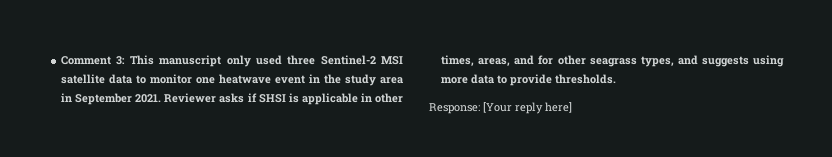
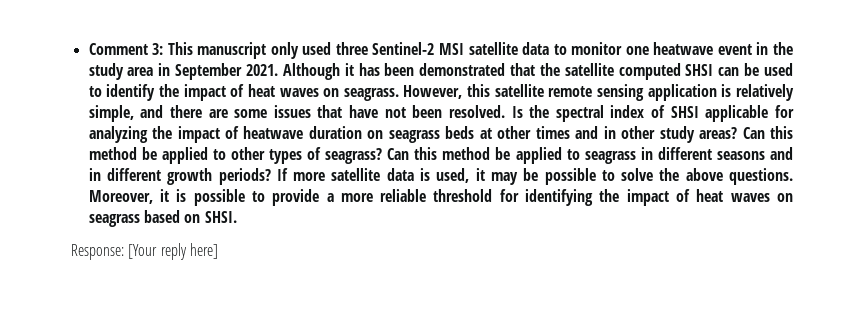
- Reviewer asks if SHSI is applicable in other times, areas, and for other seagrass types, and suggests using more data to provide thresholds.
+ Although it has been demonstrated that the satellite computed SHSI can be used to identify the impact of heat waves on seagrass. However, this satellite remote sensing application is relatively simple, and there are some issues that have not been resolved. Is the spectral index of SHSI applicable for analyzing the impact of heatwave duration on seagrass beds at other times and in other study areas? Can this method be applied to other types of seagrass? Can this method be applied to seagrass in different seasons and in different growth periods? If more satellite data is used, it may be possible to solve the above questions. Moreover, it is possible to provide a more reliable threshold for identifying the impact of heat waves on seagrass based on SHSI.

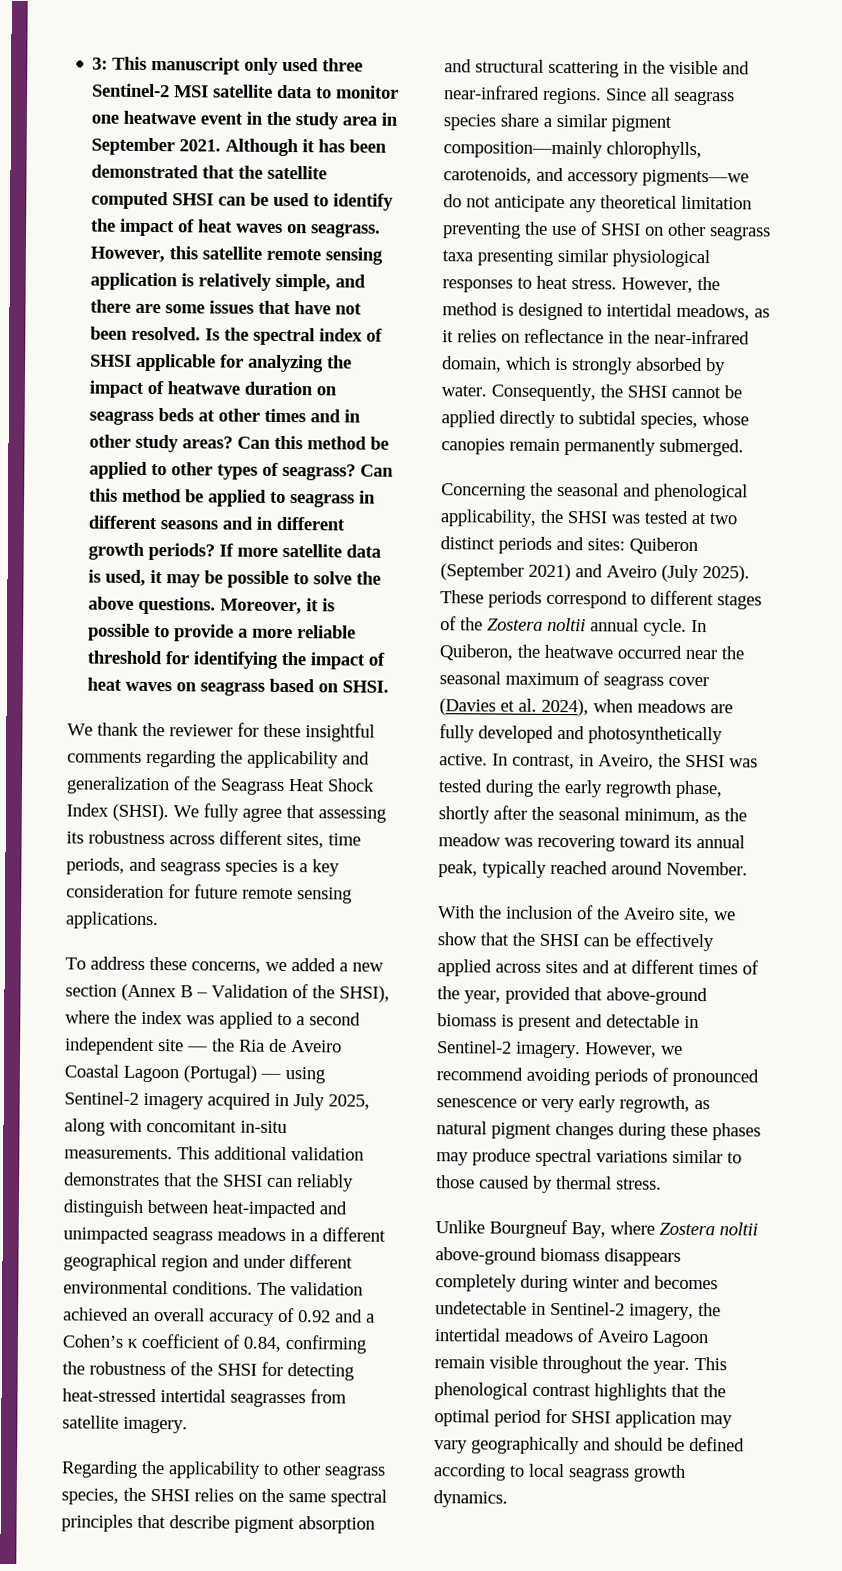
- Comment 3: This manuscript only used three Sentinel-2 MSI satellite data to monitor one heatwave event in the study area in September 2021.
+ 3: This manuscript only used three Sentinel-2 MSI satellite data to monitor one heatwave event in the study area in September 2021.
- Response: [Your reply here]
+ We thank the reviewer for these insightful comments regarding the applicability and generalization of the Seagrass Heat Shock Index (SHSI). We fully agree that assessing its robustness across different sites, time periods, and seagrass species is a key consideration for future remote sensing applications.
+ To address these concerns, we added a new section (Annex B – Validation of the SHSI), where the index was applied to a second independent site — the Ria de Aveiro Coastal Lagoon (Portugal) — using Sentinel-2 imagery acquired in July 2025, along with concomitant in-situ measurements. This additional validation demonstrates that the SHSI can reliably distinguish between heat-impacted and unimpacted seagrass meadows in a different geographical region and under different environmental conditions. The validation achieved an overall accuracy of 0.92 and a Cohen’s κ coefficient of 0.84, confirming the robustness of the SHSI for detecting heat-stressed intertidal seagrasses from satellite imagery.
+ Regarding the applicability to other seagrass species, the SHSI relies on the same spectral principles that describe pigment absorption and structural scattering in the visible and near-infrared regions. Since all seagrass species share a similar pigment composition—mainly chlorophylls, carotenoids, and accessory pigments—we do not anticipate any theoretical limitation preventing the use of SHSI on other seagrass taxa presenting similar physiological responses to heat stress. However, the method is designed to intertidal meadows, as it relies on reflectance in the near-infrared domain, which is strongly absorbed by water. Consequently, the SHSI cannot be applied directly to subtidal species, whose canopies remain permanently submerged.
+ Concerning the seasonal and phenological applicability, the SHSI was tested at two distinct periods and sites: Quiberon (September 2021) and Aveiro (July 2025). These periods correspond to different stages of the Zostera noltii annual cycle. In Quiberon, the heatwave occurred near the seasonal maximum of seagrass cover (Davies et al. 2024), when meadows are fully developed and photosynthetically active. In contrast, in Aveiro, the SHSI was tested during the early regrowth phase, shortly after the seasonal minimum, as the meadow was recovering toward its annual peak, typically reached around November.
+ With the inclusion of the Aveiro site, we show that the SHSI can be effectively applied across sites and at different times of the year, provided that above-ground biomass is present and detectable in Sentinel-2 imagery. However, we recommend avoiding periods of pronounced senescence or very early regrowth, as natural pigment changes during these phases may produce spectral variations similar to those caused by thermal stress.
+ Unlike Bourgneuf Bay, where Zostera noltii above-ground biomass disappears completely during winter and becomes undetectable in Sentinel-2 imagery, the intertidal meadows of Aveiro Lagoon remain visible throughout the year. This phenological contrast highlights that the optimal period for SHSI application may vary geographically and should be defined according to local seagrass growth dynamics.

